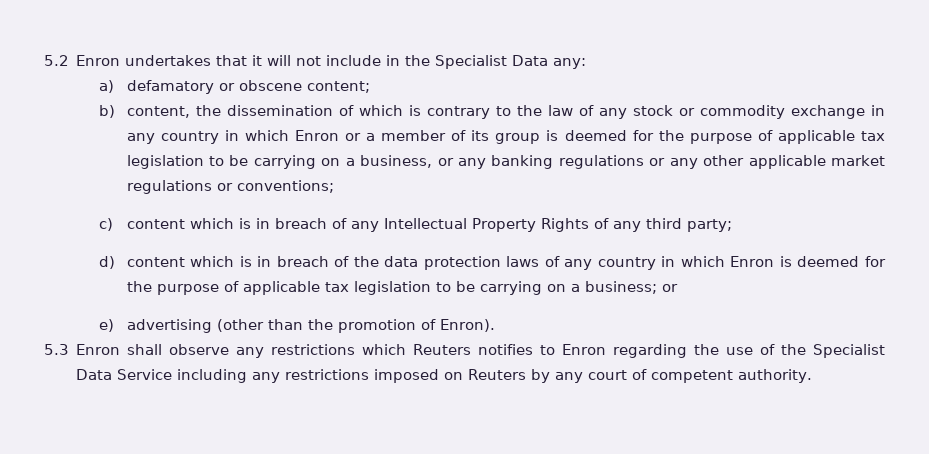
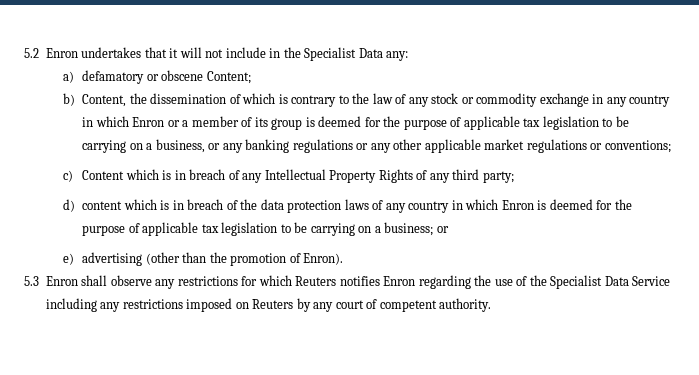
- a) defamatory or obscene content;
+ a) defamatory or obscene Content;
- b) content, the dissemination of which is contrary to the law of any stock or commodity exchange in any country in which Enron or a member of its group is deemed for the purpose of applicable tax legislation to be carrying on a business, or any banking regulations or any other applicable market regulations or conventions;
+ b) Content, the dissemination of which is contrary to the law of any stock or commodity exchange in any country in which Enron or a member of its group is deemed for the purpose of applicable tax legislation to be carrying on a business, or any banking regulations or any other applicable market regulations or conventions;
- c) content which is in breach of any Intellectual Property Rights of any third party;
+ c) Content which is in breach of any Intellectual Property Rights of any third party;
- 5.3 Enron shall observe any restrictions which Reuters notifies to Enron regarding the use of the Specialist Data Service including any restrictions imposed on Reuters by any court of competent authority.
+ 5.3 Enron shall observe any restrictions for which Reuters notifies Enron regarding the use of the Specialist Data Service including any restrictions imposed on Reuters by any court of competent authority.

